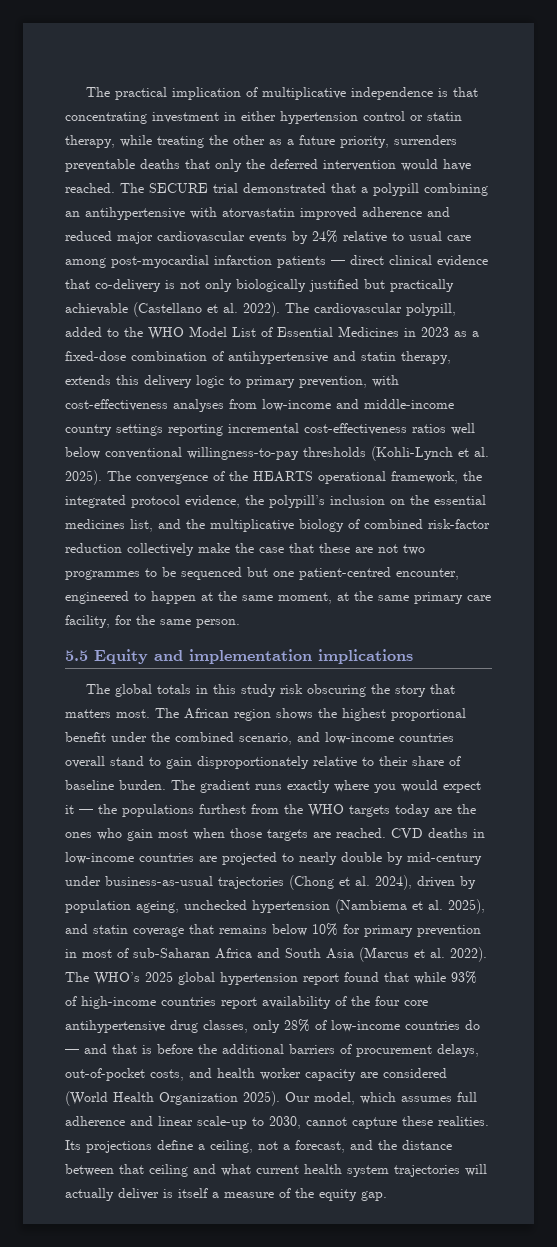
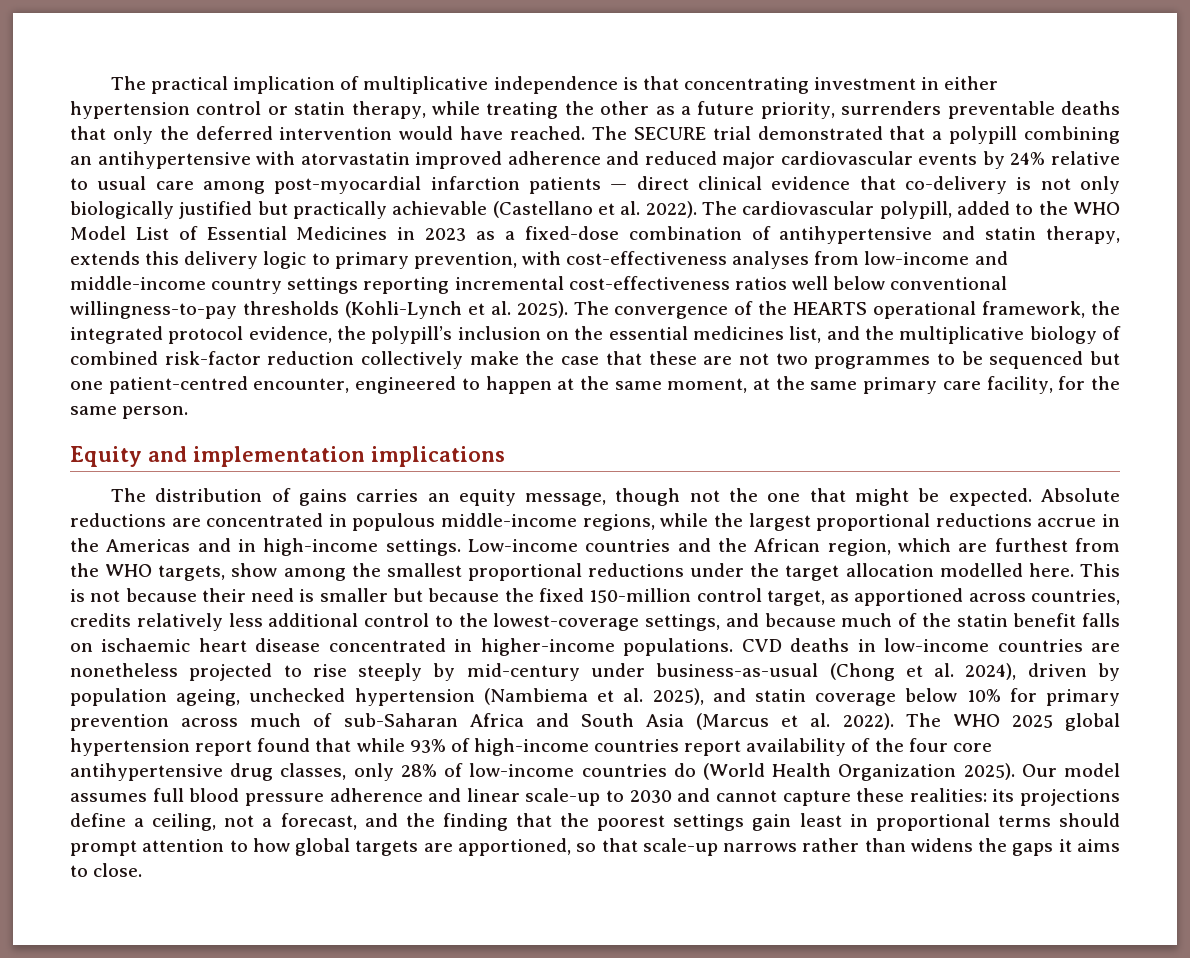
- 5.5 Equity and implementation implications
+ Equity and implementation implications
- The global totals in this study risk obscuring the story that matters most. The African region shows the highest proportional benefit under the combined scenario, and low-income countries overall stand to gain disproportionately relative to their share of baseline burden. The gradient runs exactly where you would expect it — the populations furthest from the WHO targets today are the ones who gain most when those targets are reached.
+ The distribution of gains carries an equity message, though not the one that might be expected. Absolute reductions are concentrated in populous middle-income regions, while the largest proportional reductions accrue in the Americas and in high-income settings. Low-income countries and the African region, which are furthest from the WHO targets, show among the smallest proportional reductions under the target allocation modelled here. This is not because their need is smaller but because the fixed 150-million control target, as apportioned across countries, credits relatively less additional control to the lowest-coverage settings, and because much of the statin benefit falls on ischaemic heart disease concentrated in higher-income populations.
- CVD deaths in low-income countries are projected to nearly double by mid-century under business-as-usual trajectories (Chong et al. 2024), driven by population ageing, unchecked hypertension (Nambiema et al. 2025), and statin coverage that remains below 10% for primary prevention in most of sub-Saharan Africa and South Asia (Marcus et al. 2022).
+ CVD deaths in low-income countries are nonetheless projected to rise steeply by mid-century under business-as-usual (Chong et al. 2024), driven by population ageing, unchecked hypertension (Nambiema et al. 2025), and statin coverage below 10% for primary prevention across much of sub-Saharan Africa and South Asia (Marcus et al. 2022).
- The WHO’s 2025 global hypertension report found that while 93% of high-income countries report availability of the four core antihypertensive drug classes, only 28% of low-income countries do — and that is before the additional barriers of procurement delays, out-of-pocket costs, and health worker capacity are considered (World Health Organization 2025).
+ The WHO 2025 global hypertension report found that while 93% of high-income countries report availability of the four core antihypertensive drug classes, only 28% of low-income countries do (World Health Organization 2025).
- Our model, which assumes full adherence and linear scale-up to 2030, cannot capture these realities. Its projections define a ceiling, not a forecast, and the distance between that ceiling and what current health system trajectories will actually deliver is itself a measure of the equity gap.
+ Our model assumes full blood pressure adherence and linear scale-up to 2030 and cannot capture these realities: its projections define a ceiling, not a forecast, and the finding that the poorest settings gain least in proportional terms should prompt attention to how global targets are apportioned, so that scale-up narrows rather than widens the gaps it aims to close.

